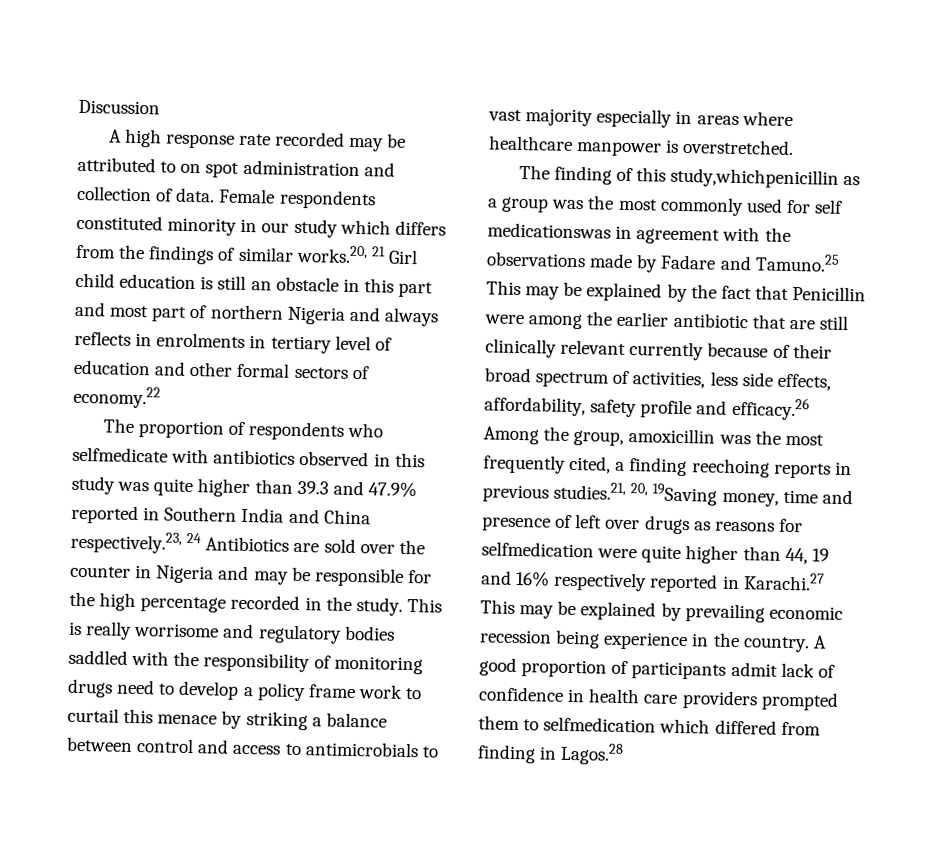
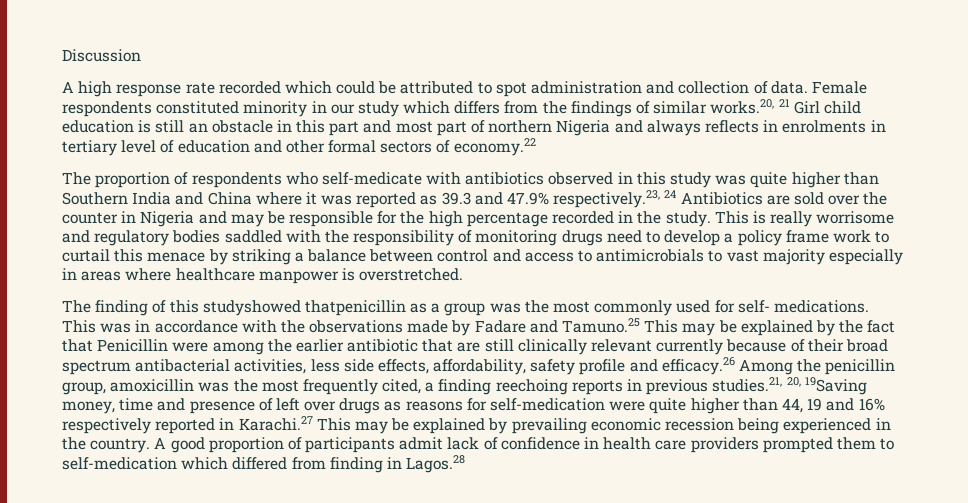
- A high response rate recorded may be attributed to on spot administration and collection of data.
+ A high response rate recorded which could be attributed to spot administration and collection of data.
- The proportion of respondents who selfmedicate with antibiotics observed in this study was quite higher than 39.3 and 47.9% reported in Southern India and China respectively.23, 24 Antibiotics are sold over the counter in Nigeria and may be responsible for the high percentage recorded in the study.
+ The proportion of respondents who self-medicate with antibiotics observed in this study was quite higher than Southern India and China where it was reported as 39.3 and 47.9% respectively.23, 24 Antibiotics are sold over the counter in Nigeria and may be responsible for the high percentage recorded in the study.
- The finding of this study,whichpenicillin as a group was the most commonly used for self medicationswas in agreement with the observations made by Fadare and Tamuno.25 This may be explained by the fact that Penicillin were among the earlier antibiotic that are still clinically relevant currently because of their broad spectrum of activities, less side effects, affordability, safety profile and efficacy.26 Among the group, amoxicillin was the most frequently cited, a finding reechoing reports in previous studies.21, 20, 19Saving money, time and presence of left over drugs as reasons for selfmedication were quite higher than 44, 19 and 16% respectively reported in Karachi.27 This may be explained by prevailing economic recession being experience in the country.
+ The finding of this studyshowed thatpenicillin as a group was the most commonly used for self- medications. This was in accordance with the observations made by Fadare and Tamuno.25 This may be explained by the fact that Penicillin were among the earlier antibiotic that are still clinically relevant currently because of their broad spectrum antibacterial activities, less side effects, affordability, safety profile and efficacy.26 Among the penicillin group, amoxicillin was the most frequently cited, a finding reechoing reports in previous studies.21, 20, 19Saving money, time and presence of left over drugs as reasons for self-medication were quite higher than 44, 19 and 16% respectively reported in Karachi.27 This may be explained by prevailing economic recession being experienced in the country.
- A good proportion of participants admit lack of confidence in health care providers prompted them to selfmedication which differed from finding in Lagos.28
+ A good proportion of participants admit lack of confidence in health care providers prompted them to self-medication which differed from finding in Lagos.28

